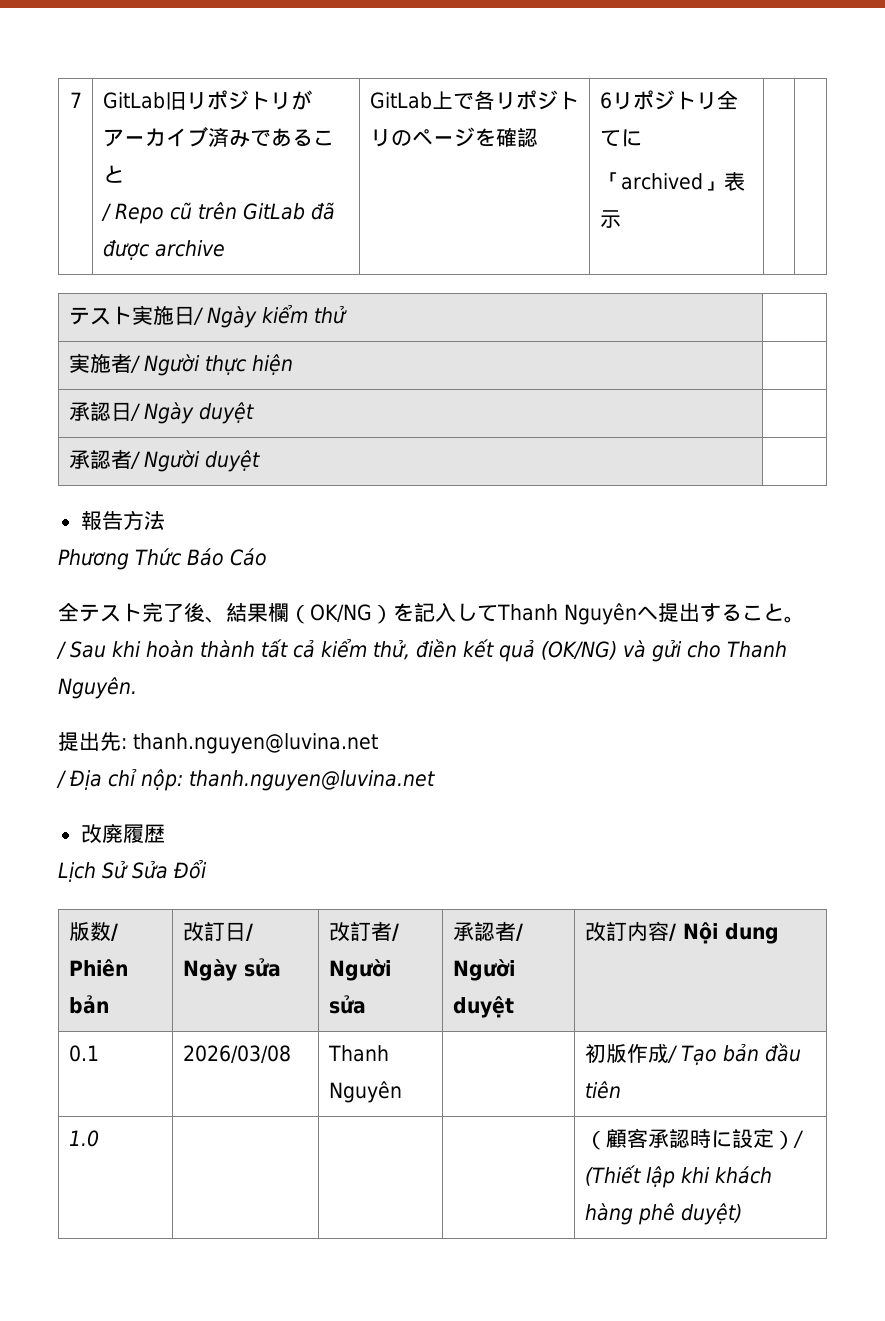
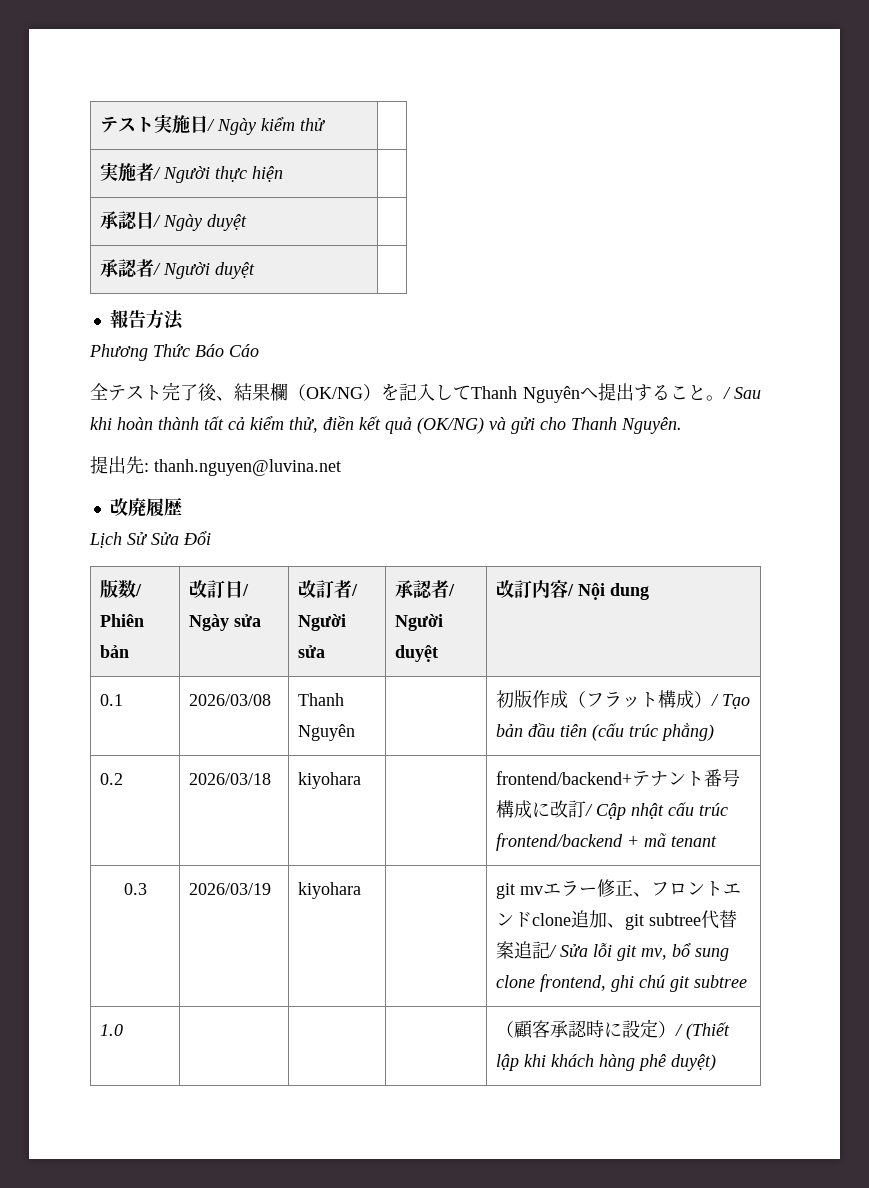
- 7 | GitLab旧リポジトリがアーカイブ済みであること
- / Repo cũ trên GitLab đã được archive | GitLab上で各リポジトリのページを確認 | 6リポジトリ全てに
- 「archived」表示 | |
- 全テスト完了後、結果欄（OK/NG）を記入してThanh Nguyênへ提出すること。
- / Sau khi hoàn thành tất cả kiểm thử, điền kết quả (OK/NG) và gửi cho Thanh Nguyên.
+ 全テスト完了後、結果欄（OK/NG）を記入してThanh Nguyênへ提出すること。/ Sau khi hoàn thành tất cả kiểm thử, điền kết quả (OK/NG) và gửi cho Thanh Nguyên.
- / Địa chỉ nộp: thanh.nguyen@luvina.net
- 0.1 | 2026/03/08 | Thanh Nguyên | | 初版作成/ Tạo bản đầu tiên
+ 0.1 | 2026/03/08 | Thanh Nguyên | | 初版作成（フラット構成）/ Tạo bản đầu tiên (cấu trúc phẳng)
+ 0.2 | 2026/03/18 | kiyohara | | frontend/backend+テナント番号構成に改訂/ Cập nhật cấu trúc frontend/backend + mã tenant
+ 0.3 | 2026/03/19 | kiyohara | | git mvエラー修正、フロントエンドclone追加、git subtree代替案追記/ Sửa lỗi git mv, bổ sung clone frontend, ghi chú git subtree

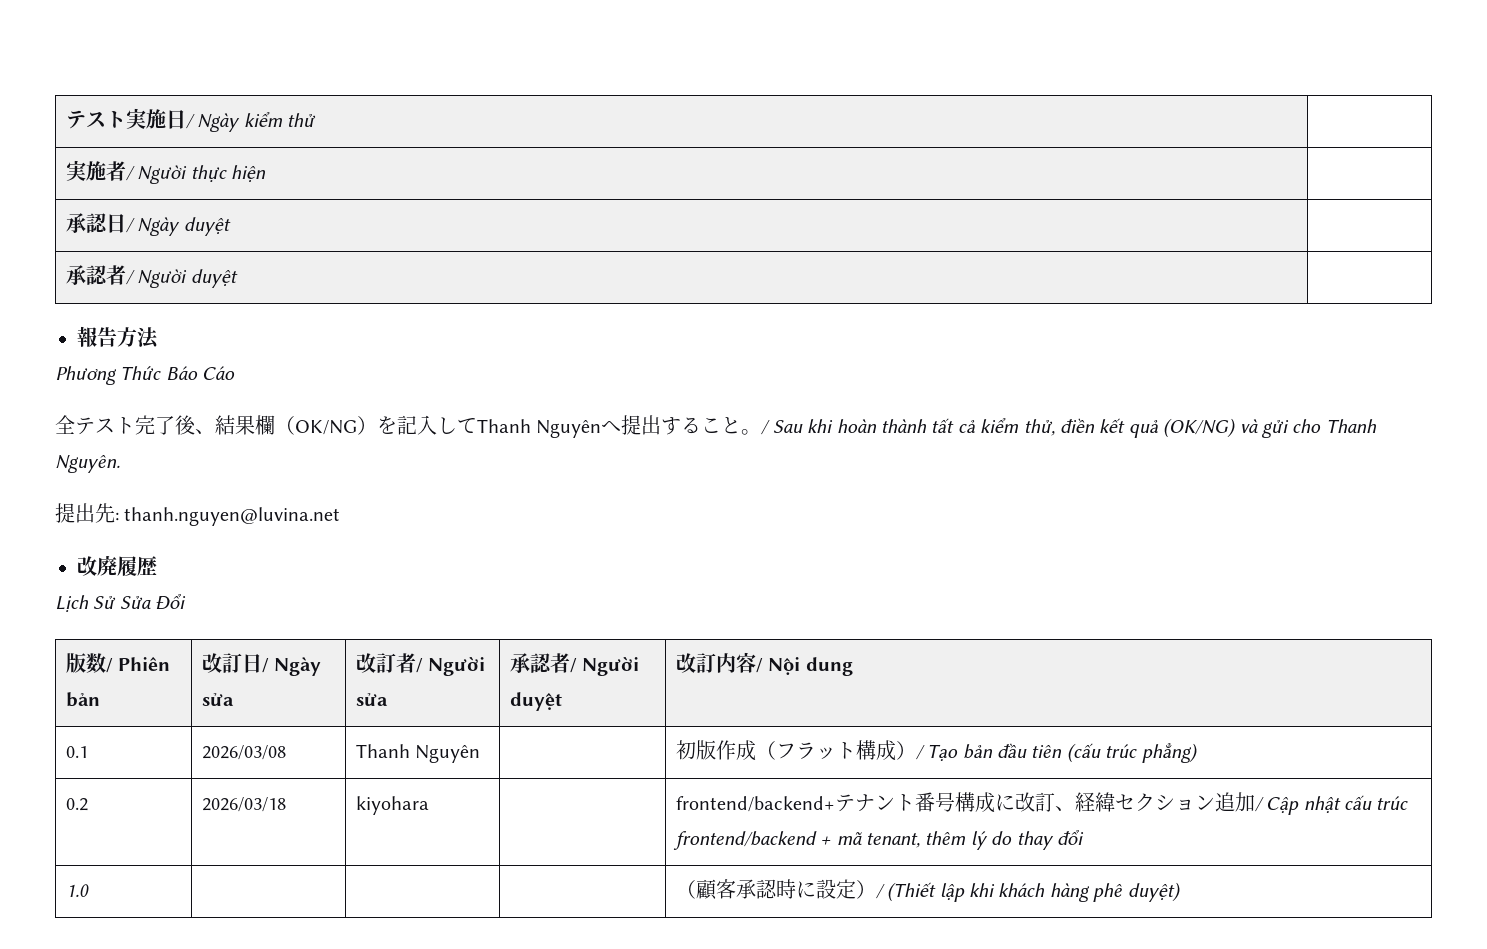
- 0.2 | 2026/03/18 | kiyohara | | frontend/backend+テナント番号構成に改訂/ Cập nhật cấu trúc frontend/backend + mã tenant
- 0.3 | 2026/03/19 | kiyohara | | git mvエラー修正、フロントエンドclone追加、git subtree代替案追記/ Sửa lỗi git mv, bổ sung clone frontend, ghi chú git subtree
+ 0.2 | 2026/03/18 | kiyohara | | frontend/backend+テナント番号構成に改訂、経緯セクション追加/ Cập nhật cấu trúc frontend/backend + mã tenant, thêm lý do thay đổi

